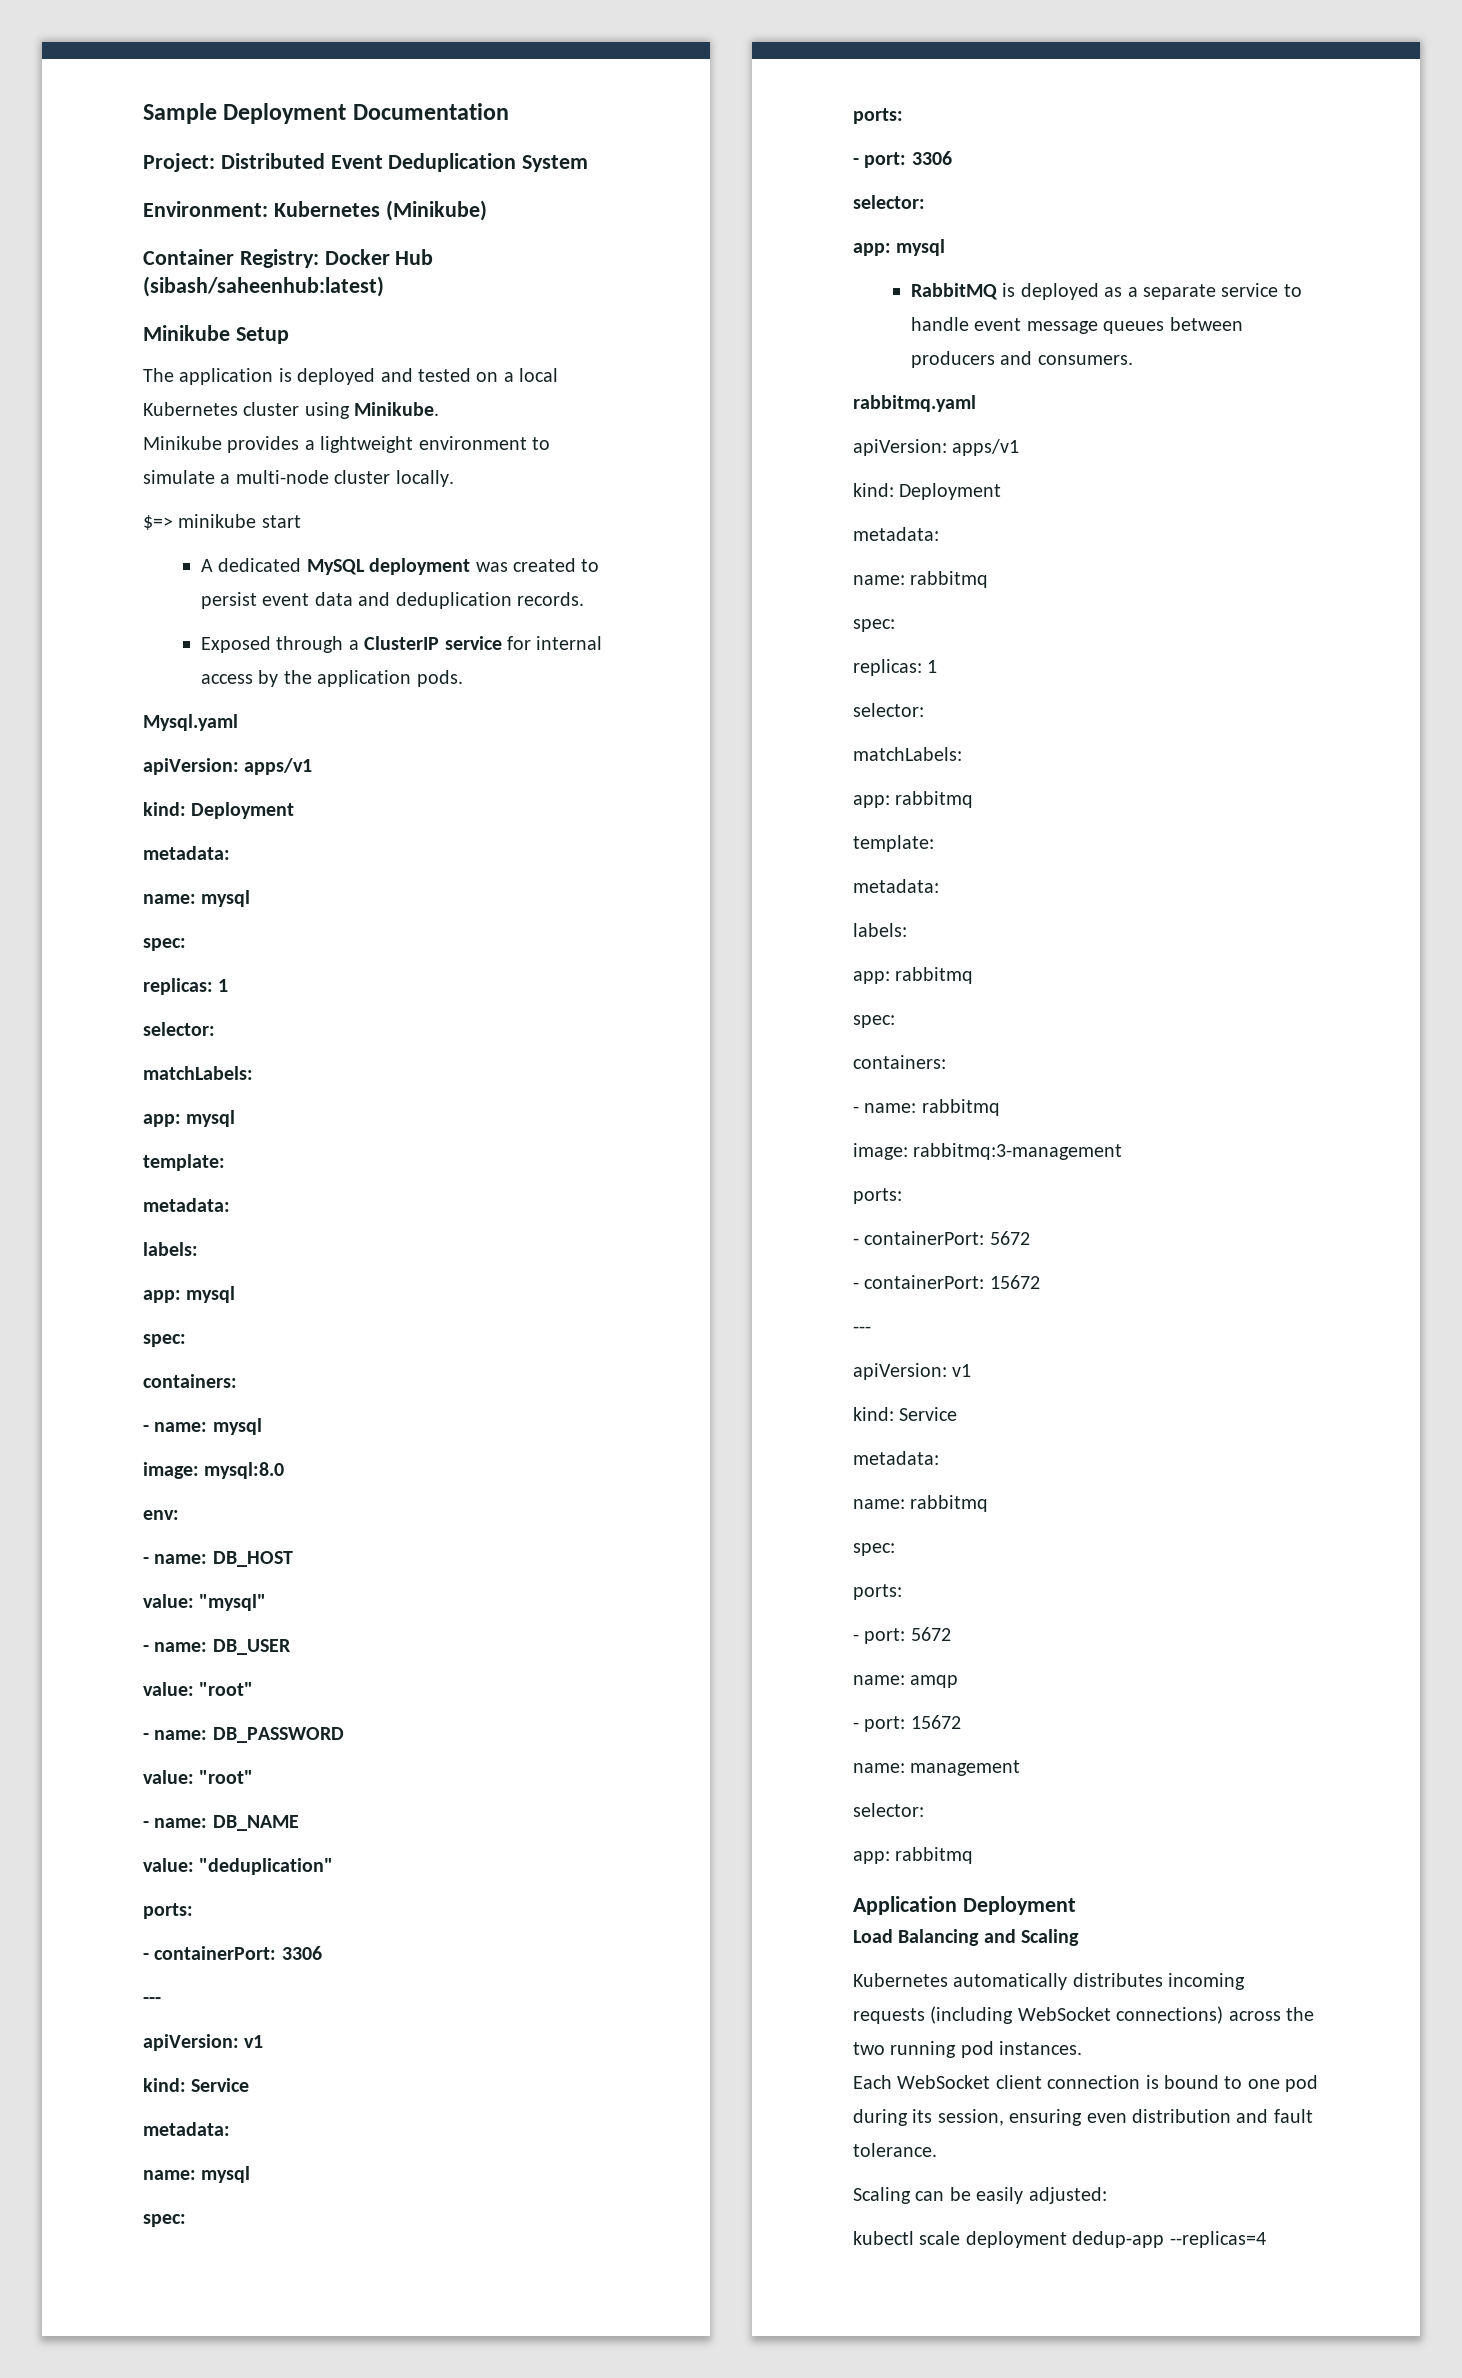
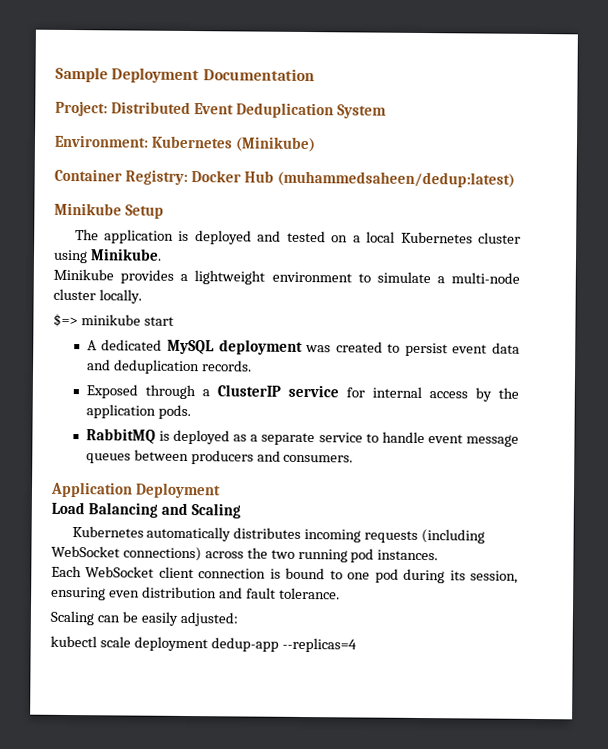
- Container Registry: Docker Hub (sibash/saheenhub:latest)
+ Container Registry: Docker Hub (muhammedsaheen/dedup:latest)
- Mysql.yaml
- apiVersion: apps/v1
- kind: Deployment
- metadata:
- name: mysql
- spec:
- replicas: 1
- selector:
- matchLabels:
- app: mysql
- template:
- metadata:
- labels:
- app: mysql
- spec:
- containers:
- - name: mysql
- image: mysql:8.0
- env:
- - name: DB_HOST
- value: "mysql"
- - name: DB_USER
- value: "root"
- - name: DB_PASSWORD
- value: "root"
- - name: DB_NAME
- value: "deduplication"
- ports:
- - containerPort: 3306
- ---
- apiVersion: v1
- kind: Service
- metadata:
- name: mysql
- spec:
- ports:
- - port: 3306
- selector:
- app: mysql
- rabbitmq.yaml
- apiVersion: apps/v1
- kind: Deployment
- metadata:
- name: rabbitmq
- spec:
- replicas: 1
- selector:
- matchLabels:
- app: rabbitmq
- template:
- metadata:
- labels:
- app: rabbitmq
- spec:
- containers:
- - name: rabbitmq
- image: rabbitmq:3-management
- ports:
- - containerPort: 5672
- - containerPort: 15672
- ---
- apiVersion: v1
- kind: Service
- metadata:
- name: rabbitmq
- spec:
- ports:
- - port: 5672
- name: amqp
- - port: 15672
- name: management
- selector:
- app: rabbitmq

